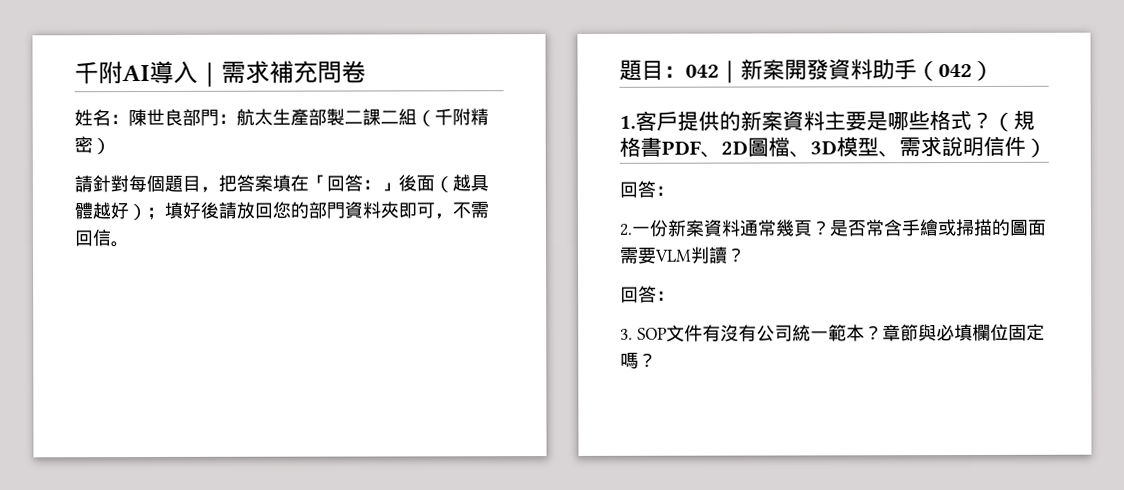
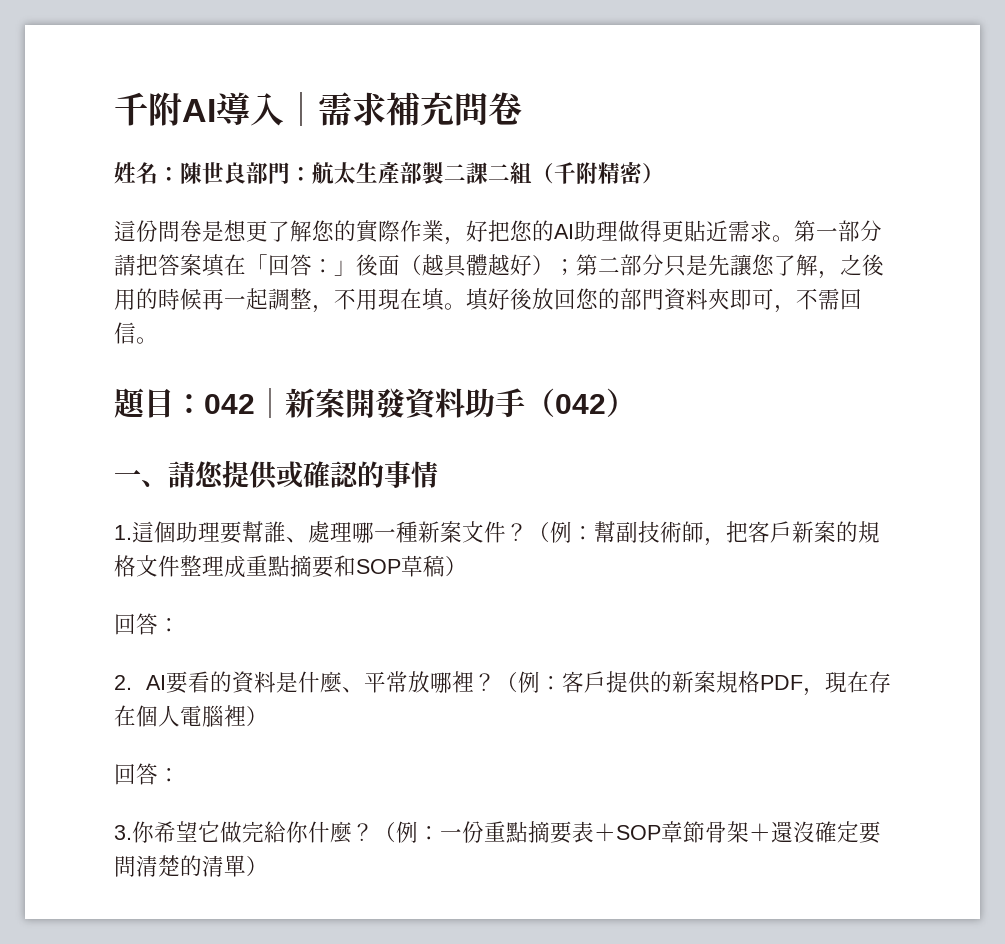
- 請針對每個題目，把答案填在「回答：」後面（越具體越好）；填好後請放回您的部門資料夾即可，不需回信。
+ 這份問卷是想更了解您的實際作業，好把您的AI助理做得更貼近需求。第一部分請把答案填在「回答：」後面（越具體越好）；第二部分只是先讓您了解，之後用的時候再一起調整，不用現在填。填好後放回您的部門資料夾即可，不需回信。
- 1.客戶提供的新案資料主要是哪些格式？（規格書PDF、2D圖檔、3D模型、需求說明信件）
+ 一、請您提供或確認的事情
+ 1.這個助理要幫誰、處理哪一種新案文件？（例：幫副技術師，把客戶新案的規格文件整理成重點摘要和SOP草稿）
  回答：
- 2.一份新案資料通常幾頁？是否常含手繪或掃描的圖面需要VLM判讀？
+ 2. AI要看的資料是什麼、平常放哪裡？（例：客戶提供的新案規格PDF，現在存在個人電腦裡）
  回答：
- 3. SOP文件有沒有公司統一範本？章節與必填欄位固定嗎？
+ 3.你希望它做完給你什麼？（例：一份重點摘要表＋SOP章節骨架＋還沒確定要問清楚的清單）

